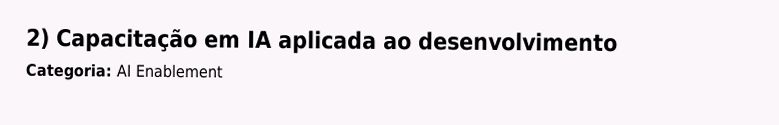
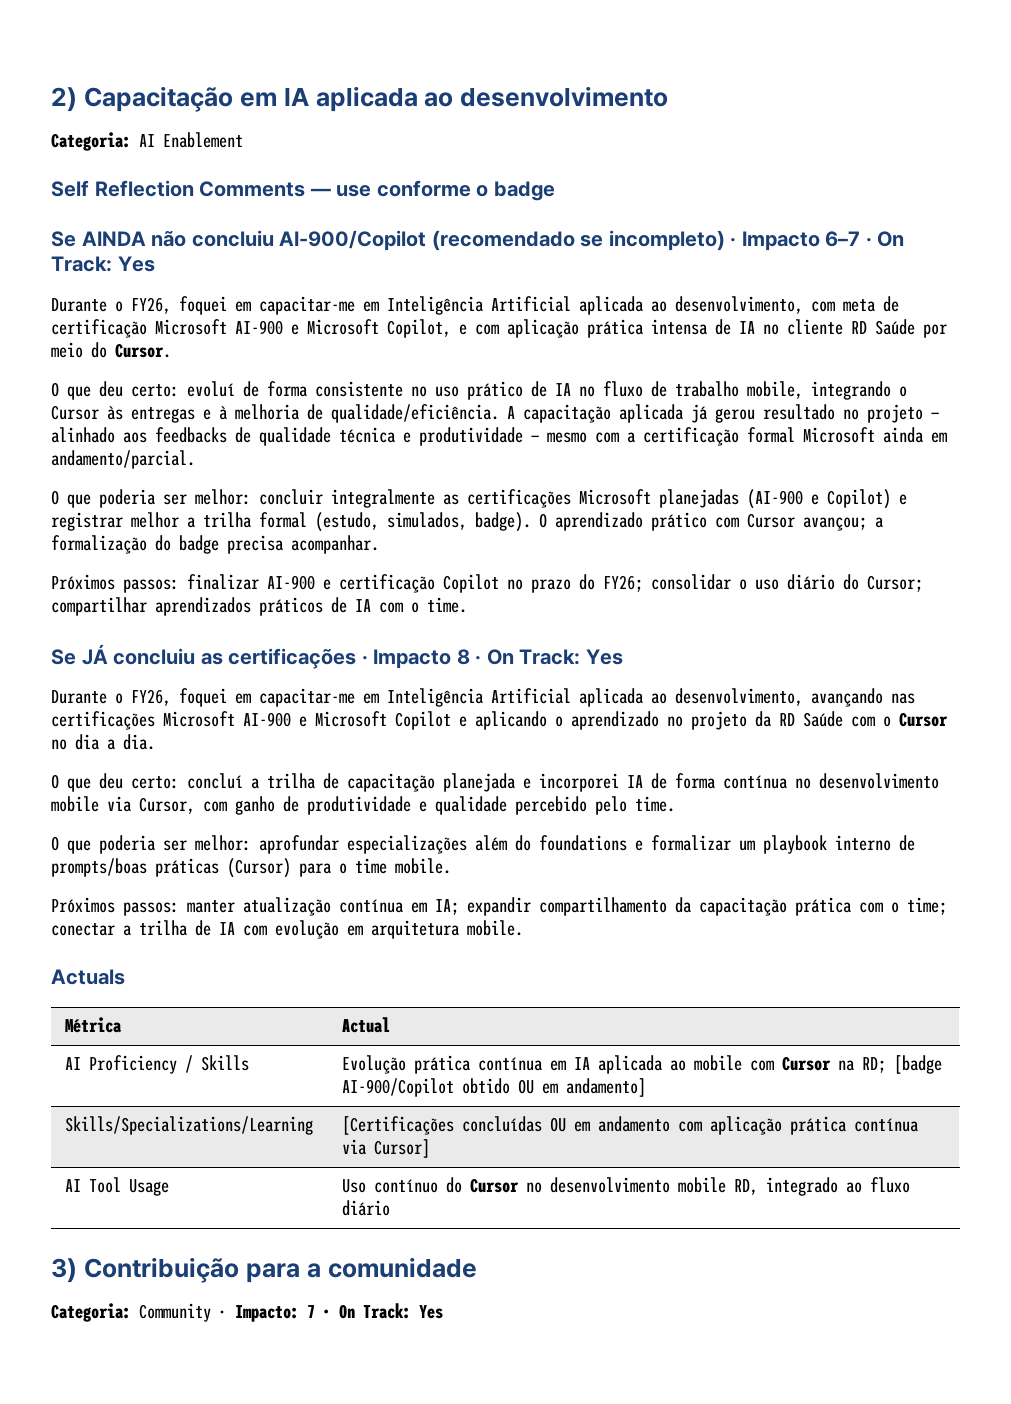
+ Self Reflection Comments — use conforme o badge
+ Se AINDA não concluiu AI-900/Copilot (recomendado se incompleto) · Impacto 6–7 · On Track: Yes
+ Durante o FY26, foquei em capacitar-me em Inteligência Artificial aplicada ao desenvolvimento, com meta de certificação Microsoft AI-900 e Microsoft Copilot, e com aplicação prática intensa de IA no cliente RD Saúde por meio do Cursor.
+ O que deu certo: evoluí de forma consistente no uso prático de IA no fluxo de trabalho mobile, integrando o Cursor às entregas e à melhoria de qualidade/eficiência. A capacitação aplicada já gerou resultado no projeto — alinhado aos feedbacks de qualidade técnica e produtividade — mesmo com a certificação formal Microsoft ainda em andamento/parcial.
+ O que poderia ser melhor: concluir integralmente as certificações Microsoft planejadas (AI-900 e Copilot) e registrar melhor a trilha formal (estudo, simulados, badge). O aprendizado prático com Cursor avançou; a formalização do badge precisa acompanhar.
+ Próximos passos: finalizar AI-900 e certificação Copilot no prazo do FY26; consolidar o uso diário do Cursor; compartilhar aprendizados práticos de IA com o time.
+ Se JÁ concluiu as certificações · Impacto 8 · On Track: Yes
+ Durante o FY26, foquei em capacitar-me em Inteligência Artificial aplicada ao desenvolvimento, avançando nas certificações Microsoft AI-900 e Microsoft Copilot e aplicando o aprendizado no projeto da RD Saúde com o Cursor no dia a dia.
+ O que deu certo: concluí a trilha de capacitação planejada e incorporei IA de forma contínua no desenvolvimento mobile via Cursor, com ganho de produtividade e qualidade percebido pelo time.
+ O que poderia ser melhor: aprofundar especializações além do foundations e formalizar um playbook interno de prompts/boas práticas (Cursor) para o time mobile.
+ Próximos passos: manter atualização contínua em IA; expandir compartilhamento da capacitação prática com o time; conectar a trilha de IA com evolução em arquitetura mobile.
+ Actuals
+ Métrica | Actual
+ AI Proficiency / Skills | Evolução prática contínua em IA aplicada ao mobile com Cursor na RD; [badge AI-900/Copilot obtido OU em andamento]
+ Skills/Specializations/Learning | [Certificações concluídas OU em andamento com aplicação prática contínua via Cursor]
+ AI Tool Usage | Uso contínuo do Cursor no desenvolvimento mobile RD, integrado ao fluxo diário
+ 3) Contribuição para a comunidade
+ Categoria: Community · Impacto: 7 · On Track: Yes

